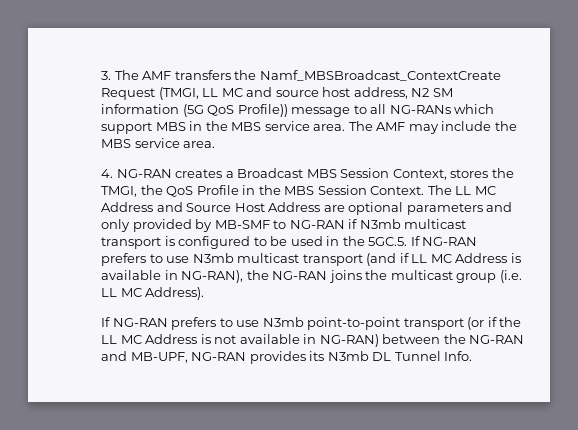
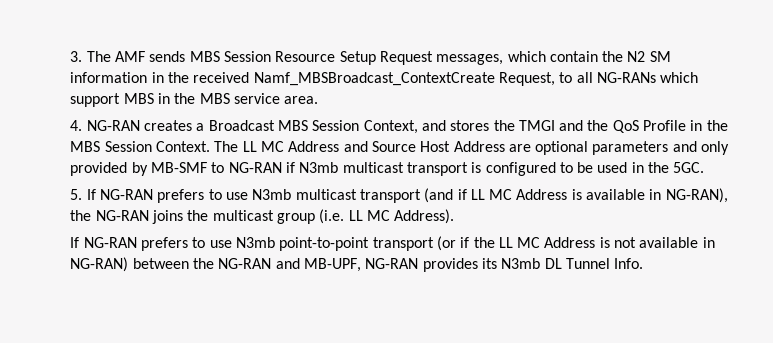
- 3. The AMF transfers the Namf_MBSBroadcast_ContextCreate Request (TMGI, LL MC and source host address, N2 SM information (5G QoS Profile)) message to all NG-RANs which support MBS in the MBS service area. The AMF may include the MBS service area.
+ 3. The AMF sends MBS Session Resource Setup Request messages, which contain the N2 SM information in the received Namf_MBSBroadcast_ContextCreate Request, to all NG-RANs which support MBS in the MBS service area.
- 4. NG-RAN creates a Broadcast MBS Session Context, stores the TMGI, the QoS Profile in the MBS Session Context.
+ 4. NG-RAN creates a Broadcast MBS Session Context, and stores the TMGI and the QoS Profile in the MBS Session Context.
- The LL MC Address and Source Host Address are optional parameters and only provided by MB-SMF to NG-RAN if N3mb multicast transport is configured to be used in the 5GC.5. If NG-RAN prefers to use N3mb multicast transport (and if LL MC Address is available in NG-RAN), the NG-RAN joins the multicast group (i.e. LL MC Address).
+ The LL MC Address and Source Host Address are optional parameters and only provided by MB-SMF to NG-RAN if N3mb multicast transport is configured to be used in the 5GC.
+ 5. If NG-RAN prefers to use N3mb multicast transport (and if LL MC Address is available in NG-RAN), the NG-RAN joins the multicast group (i.e. LL MC Address).

